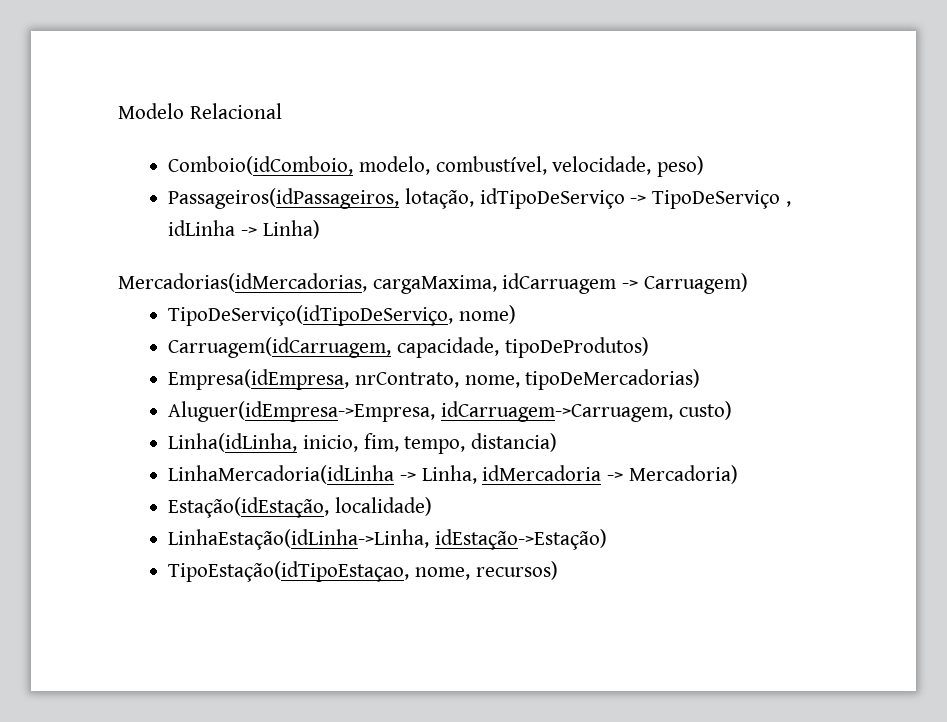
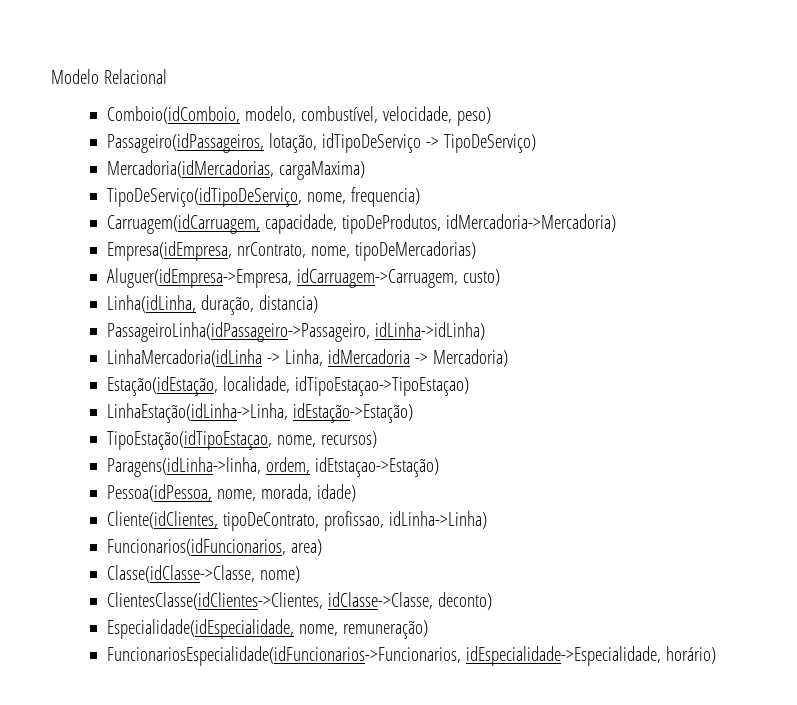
- Passageiros(idPassageiros, lotação, idTipoDeServiço -> TipoDeServiço , idLinha -> Linha)
- Mercadorias(idMercadorias, cargaMaxima, idCarruagem -> Carruagem)
+ Passageiro(idPassageiros, lotação, idTipoDeServiço -> TipoDeServiço)
+ Mercadoria(idMercadorias, cargaMaxima)
- TipoDeServiço(idTipoDeServiço, nome)
+ TipoDeServiço(idTipoDeServiço, nome, frequencia)
- Carruagem(idCarruagem, capacidade, tipoDeProdutos)
+ Carruagem(idCarruagem, capacidade, tipoDeProdutos, idMercadoria->Mercadoria)
- Linha(idLinha, inicio, fim, tempo, distancia)
+ Linha(idLinha, duração, distancia)
+ PassageiroLinha(idPassageiro->Passageiro, idLinha->idLinha)
- Estação(idEstação, localidade)
+ Estação(idEstação, localidade, idTipoEstaçao->TipoEstaçao)
+ Paragens(idLinha->linha, ordem, idEtstaçao->Estação)
+ Pessoa(idPessoa, nome, morada, idade)
+ Cliente(idClientes, tipoDeContrato, profissao, idLinha->Linha)
+ Funcionarios(idFuncionarios, area)
+ Classe(idClasse->Classe, nome)
+ ClientesClasse(idClientes->Clientes, idClasse->Classe, deconto)
+ Especialidade(idEspecialidade, nome, remuneração)
+ FuncionariosEspecialidade(idFuncionarios->Funcionarios, idEspecialidade->Especialidade, horário)

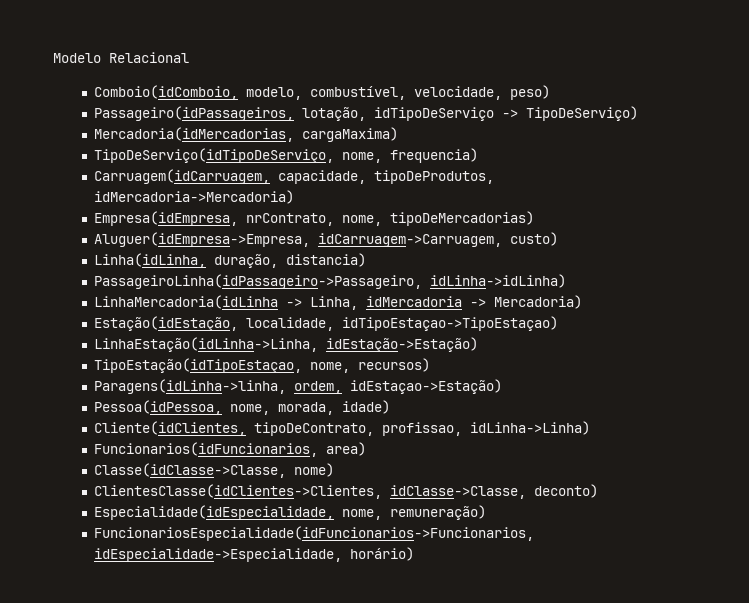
- Paragens(idLinha->linha, ordem, idEtstaçao->Estação)
+ Paragens(idLinha->linha, ordem, idEstaçao->Estação)

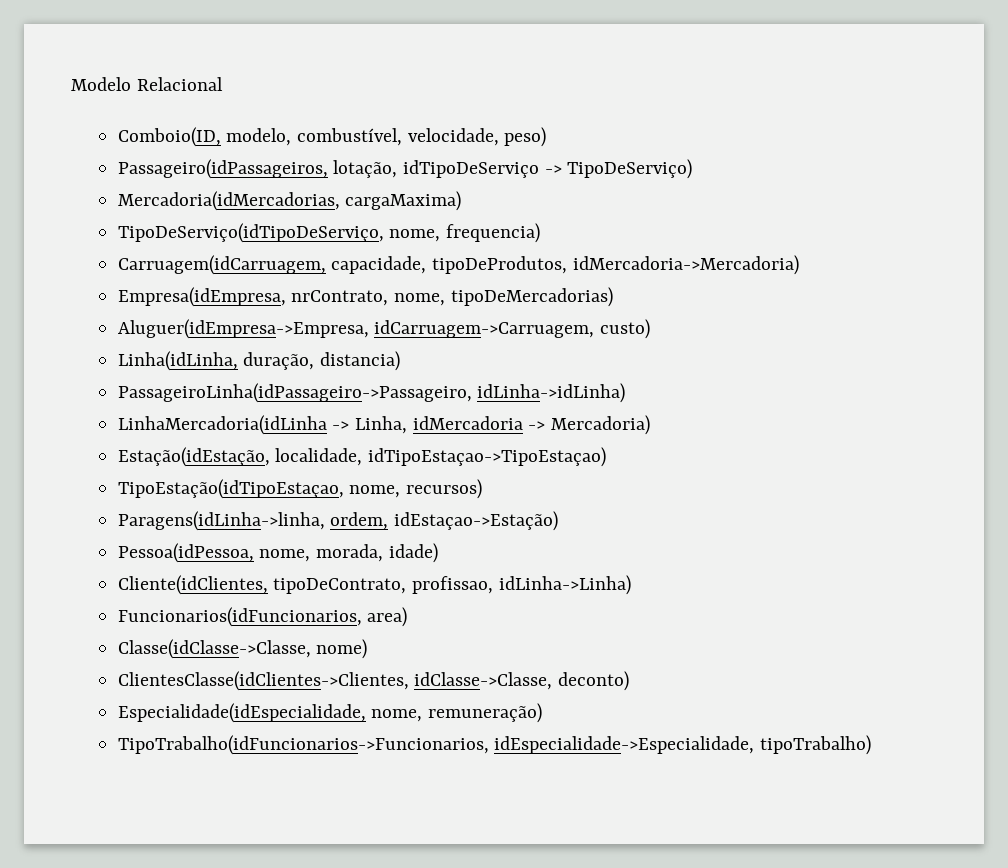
- Comboio(idComboio, modelo, combustível, velocidade, peso)
+ Comboio(ID, modelo, combustível, velocidade, peso)
- LinhaEstação(idLinha->Linha, idEstação->Estação)
- FuncionariosEspecialidade(idFuncionarios->Funcionarios, idEspecialidade->Especialidade, horário)
+ TipoTrabalho(idFuncionarios->Funcionarios, idEspecialidade->Especialidade, tipoTrabalho)

